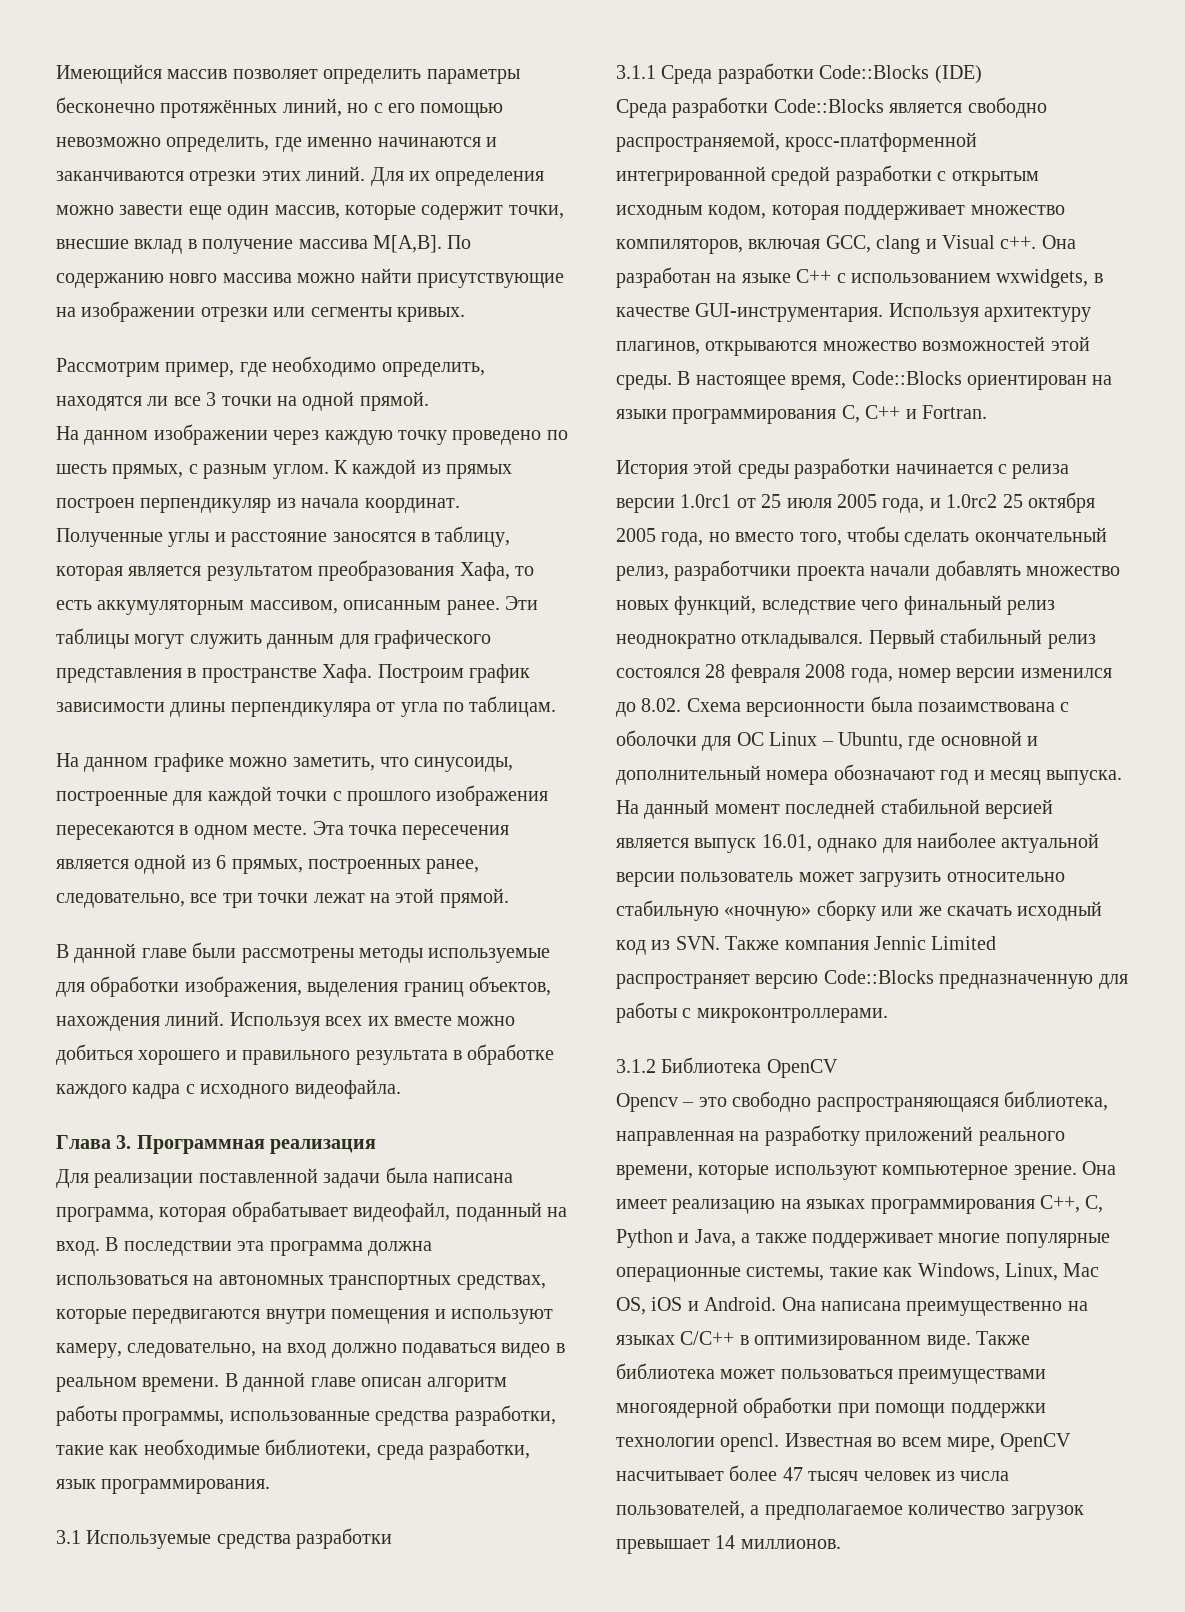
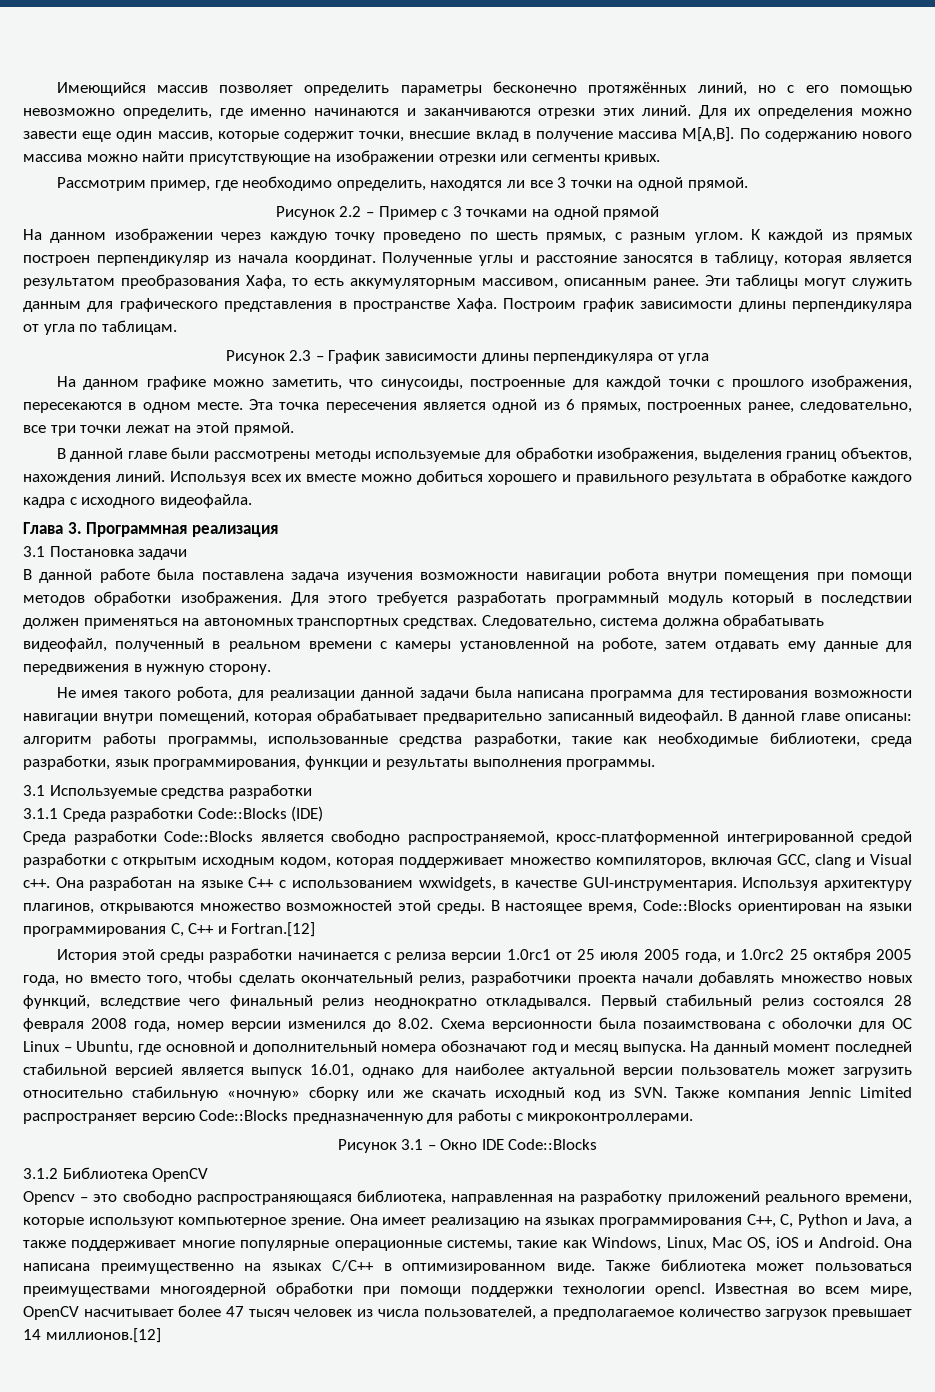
- По содержанию новго массива можно найти присутствующие на изображении отрезки или сегменты кривых.
+ По содержанию нового массива можно найти присутствующие на изображении отрезки или сегменты кривых.
+ Рисунок 2.2 – Пример с 3 точками на одной прямой
+ Рисунок 2.3 – График зависимости длины перпендикуляра от угла
- На данном графике можно заметить, что синусоиды, построенные для каждой точки с прошлого изображения пересекаются в одном месте.
+ На данном графике можно заметить, что синусоиды, построенные для каждой точки с прошлого изображения, пересекаются в одном месте.
- Для реализации поставленной задачи была написана программа, которая обрабатывает видеофайл, поданный на вход. В последствии эта программа должна использоваться на автономных транспортных средствах, которые передвигаются внутри помещения и используют камеру, следовательно, на вход должно подаваться видео в реальном времени. В данной главе описан алгоритм работы программы, использованные средства разработки, такие как необходимые библиотеки, среда разработки, язык программирования.
+ 3.1 Постановка задачи
+ В данной работе была поставлена задача изучения возможности навигации робота внутри помещения при помощи методов обработки изображения. Для этого требуется разработать программный модуль который в последствии должен применяться на автономных транспортных средствах. Следовательно, система должна обрабатывать видеофайл, полученный в реальном времени с камеры установленной на роботе, затем отдавать ему данные для передвижения в нужную сторону.
+ Не имея такого робота, для реализации данной задачи была написана программа для тестирования возможности навигации внутри помещений, которая обрабатывает предварительно записанный видеофайл. В данной главе описаны: алгоритм работы программы, использованные средства разработки, такие как необходимые библиотеки, среда разработки, язык программирования, функции и результаты выполнения программы.
- В настоящее время, Code::Blocks ориентирован на языки программирования С, C++ и Fortran.
+ В настоящее время, Code::Blocks ориентирован на языки программирования С, C++ и Fortran.[12]
+ Рисунок 3.1 – Окно IDE Code::Blocks
- Известная во всем мире, OpenCV насчитывает более 47 тысяч человек из числа пользователей, а предполагаемое количество загрузок превышает 14 миллионов.
+ Известная во всем мире, OpenCV насчитывает более 47 тысяч человек из числа пользователей, а предполагаемое количество загрузок превышает 14 миллионов.[12]

